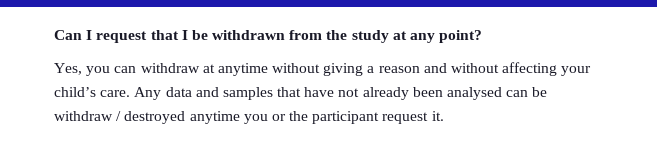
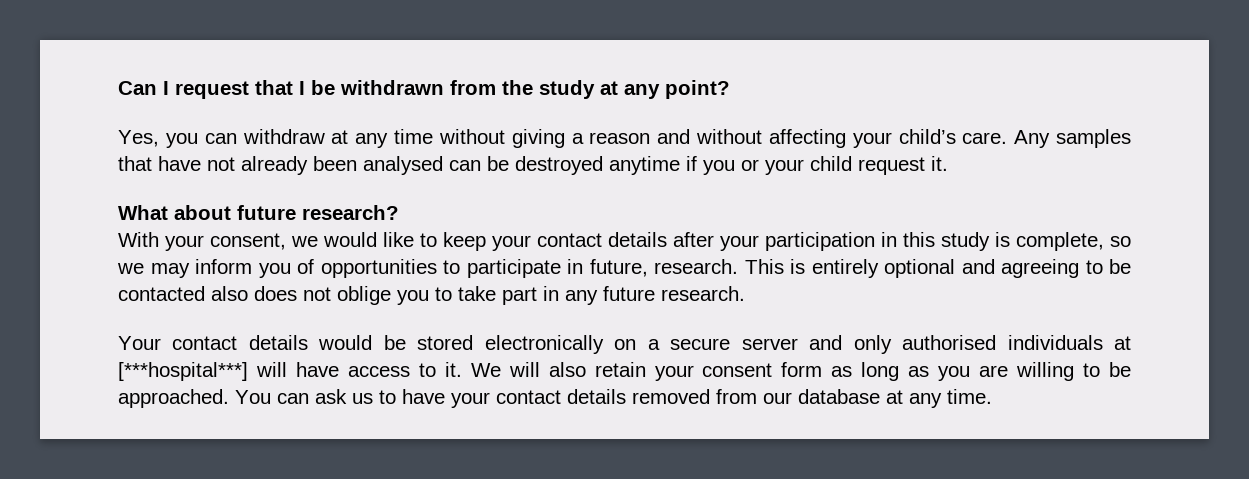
- Yes, you can withdraw at anytime without giving a reason and without affecting your child’s care.
+ Yes, you can withdraw at any time without giving a reason and without affecting your child’s care.
- Any data and samples that have not already been analysed can be withdraw / destroyed anytime you or the participant request it.
+ Any samples that have not already been analysed can be destroyed anytime if you or your child request it.
+ What about future research?
+ With your consent, we would like to keep your contact details after your participation in this study is complete, so we may inform you of opportunities to participate in future, research. This is entirely optional and agreeing to be contacted also does not oblige you to take part in any future research.
+ Your contact details would be stored electronically on a secure server and only authorised individuals at [***hospital***] will have access to it. We will also retain your consent form as long as you are willing to be approached. You can ask us to have your contact details removed from our database at any time.

